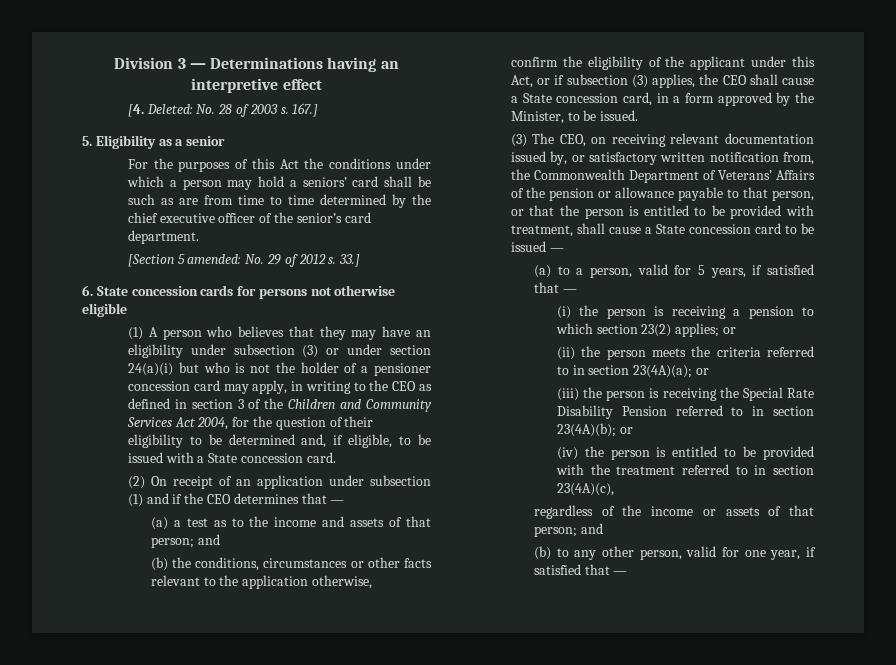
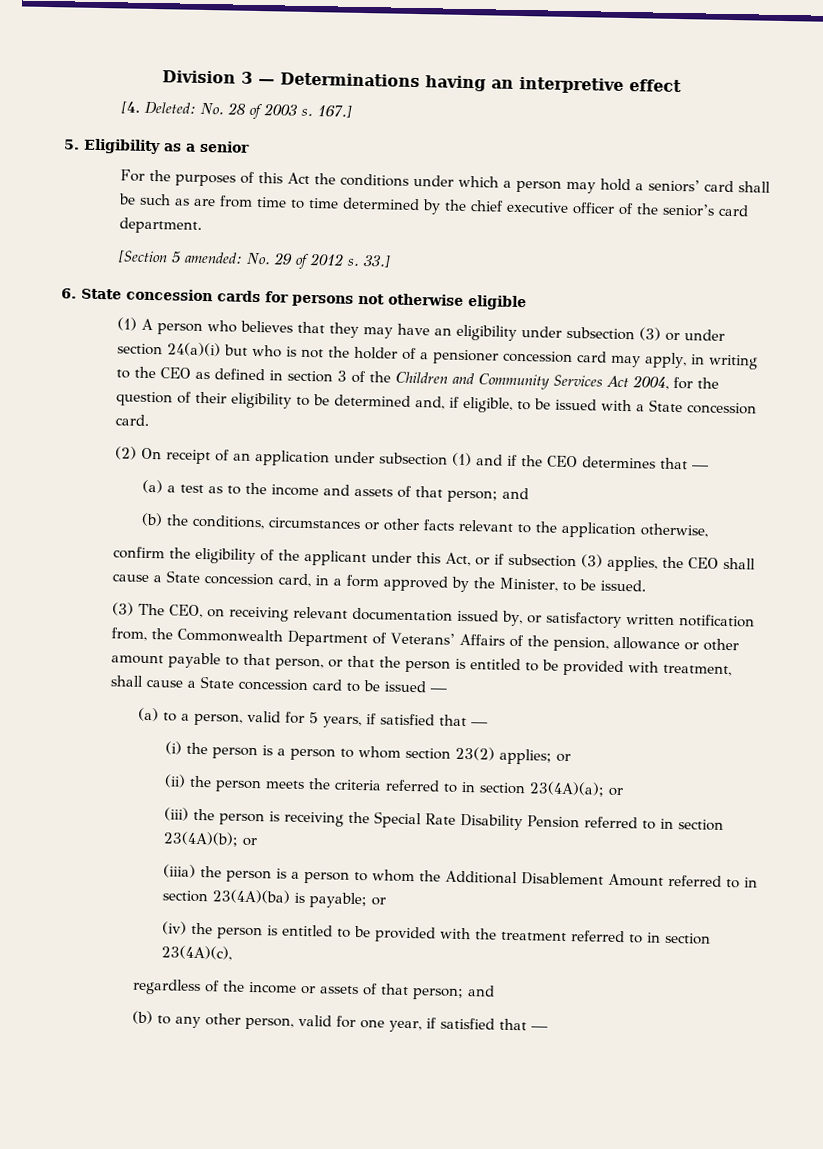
- (3) The CEO, on receiving relevant documentation issued by, or satisfactory written notification from, the Commonwealth Department of Veterans’ Affairs of the pension or allowance payable to that person, or that the person is entitled to be provided with treatment, shall cause a State concession card to be issued —
+ (3) The CEO, on receiving relevant documentation issued by, or satisfactory written notification from, the Commonwealth Department of Veterans’ Affairs of the pension, allowance or other amount payable to that person, or that the person is entitled to be provided with treatment, shall cause a State concession card to be issued —
- (i) the person is receiving a pension to which section 23(2) applies; or
+ (i) the person is a person to whom section 23(2) applies; or
+ (iiia) the person is a person to whom the Additional Disablement Amount referred to in section 23(4A)(ba) is payable; or

